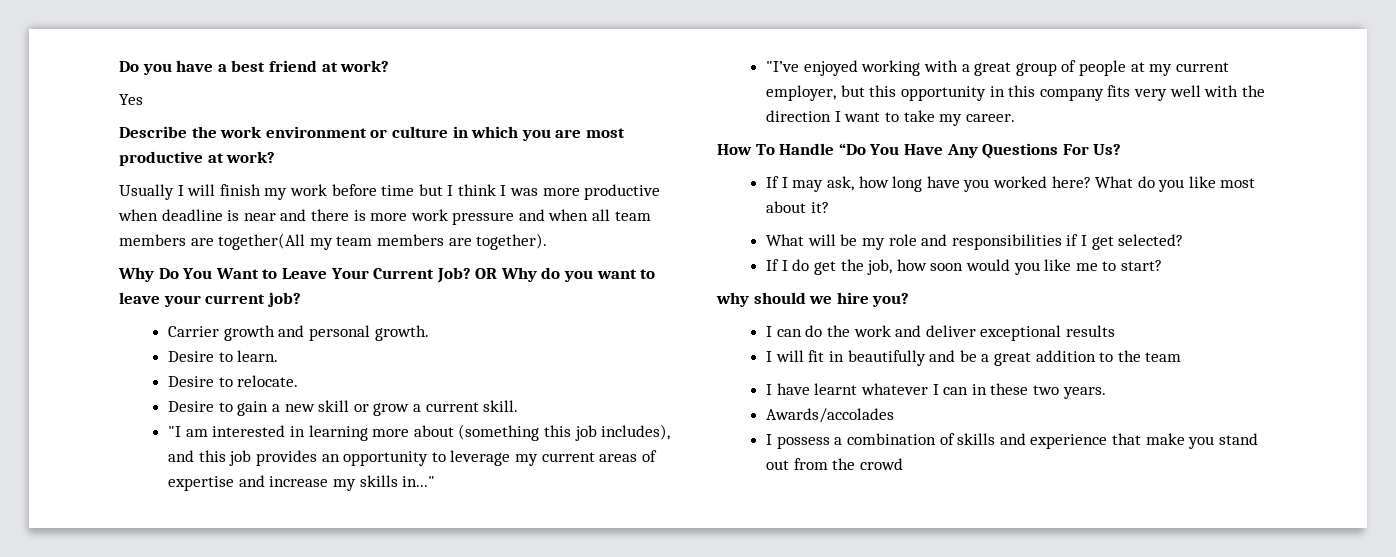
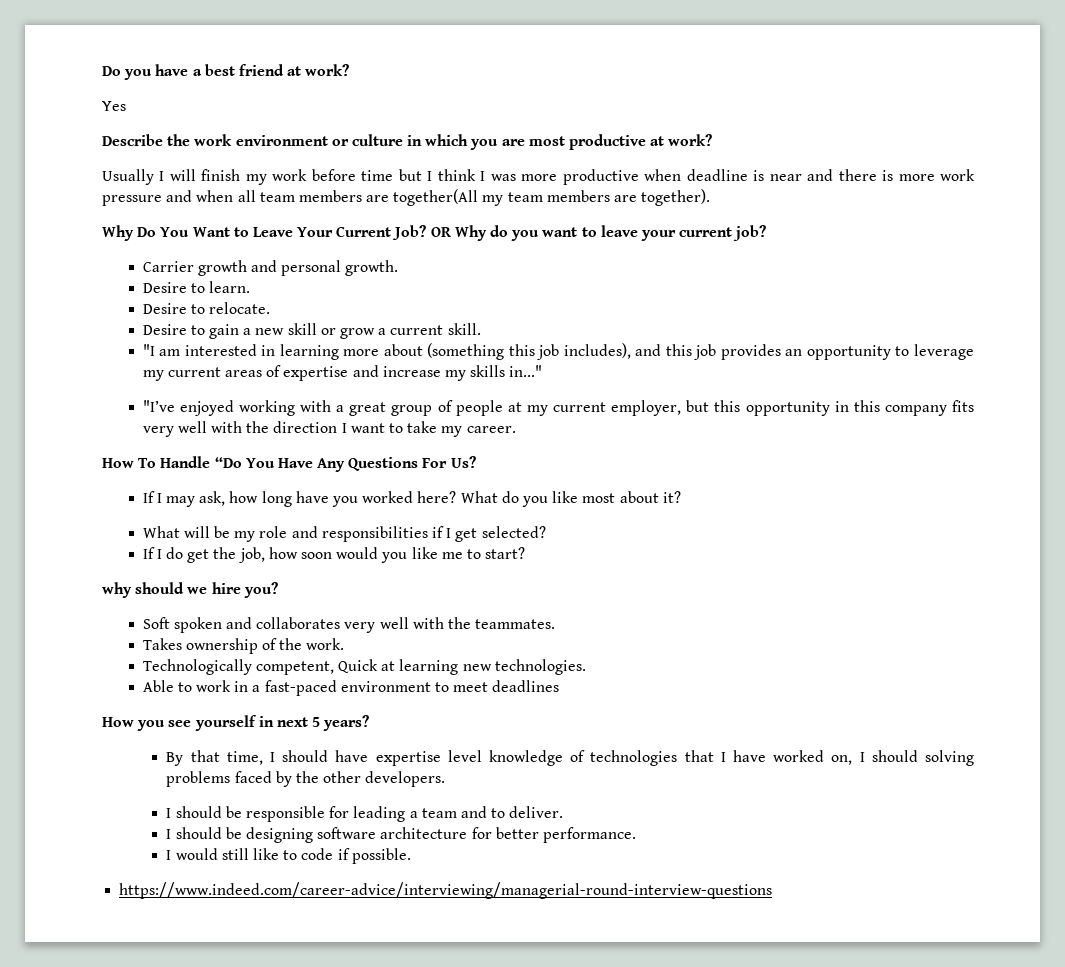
- I can do the work and deliver exceptional results
- I will fit in beautifully and be a great addition to the team
- I have learnt whatever I can in these two years.
- Awards/accolades
- I possess a combination of skills and experience that make you stand out from the crowd
+ Soft spoken and collaborates very well with the teammates.
+ Takes ownership of the work.
+ Technologically competent, Quick at learning new technologies.
+ Able to work in a fast-paced environment to meet deadlines
+ How you see yourself in next 5 years?
+ By that time, I should have expertise level knowledge of technologies that I have worked on, I should solving problems faced by the other developers.
+ I should be responsible for leading a team and to deliver.
+ I should be designing software architecture for better performance.
+ I would still like to code if possible.
+ https://www.indeed.com/career-advice/interviewing/managerial-round-interview-questions

